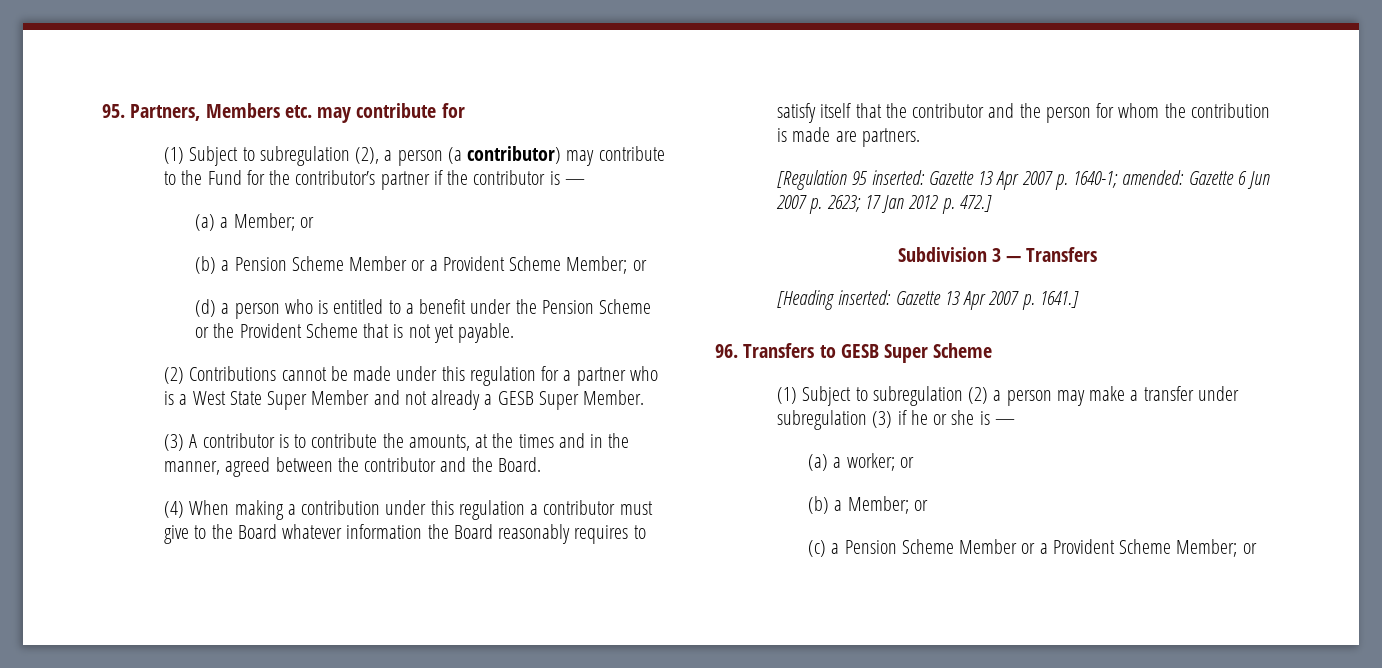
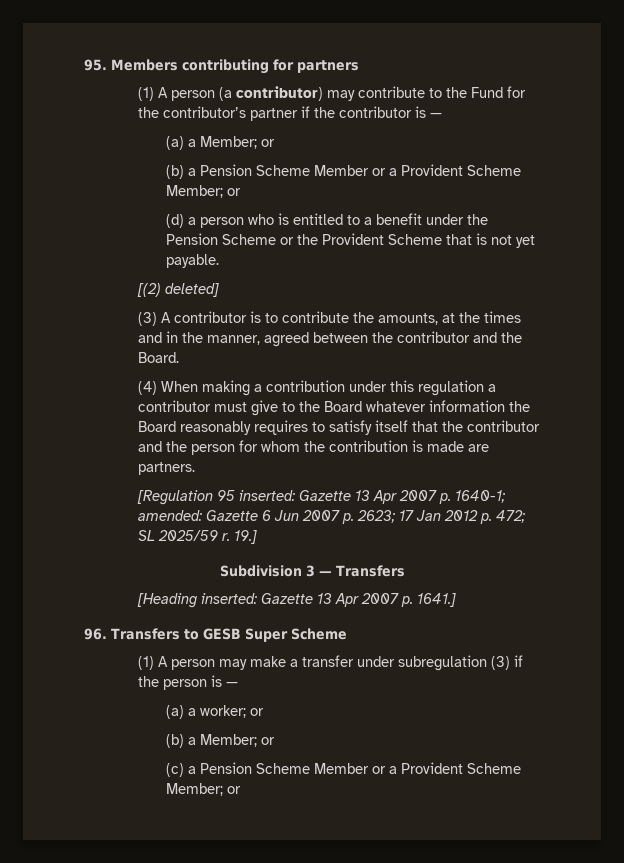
- 95. Partners, Members etc. may contribute for
- (1) Subject to subregulation (2), a person (a contributor) may contribute to the Fund for the contributor’s partner if the contributor is —
+ 95. Members contributing for partners
+ (1) A person (a contributor) may contribute to the Fund for the contributor’s partner if the contributor is —
- (2) Contributions cannot be made under this regulation for a partner who is a West State Super Member and not already a GESB Super Member.
+ [(2) deleted]
- [Regulation 95 inserted: Gazette 13 Apr 2007 p. 1640-1; amended: Gazette 6 Jun 2007 p. 2623; 17 Jan 2012 p. 472.]
+ [Regulation 95 inserted: Gazette 13 Apr 2007 p. 1640-1; amended: Gazette 6 Jun 2007 p. 2623; 17 Jan 2012 p. 472; SL 2025/59 r. 19.]
- (1) Subject to subregulation (2) a person may make a transfer under subregulation (3) if he or she is —
+ (1) A person may make a transfer under subregulation (3) if the person is —

